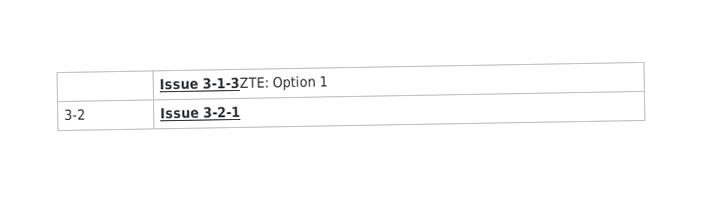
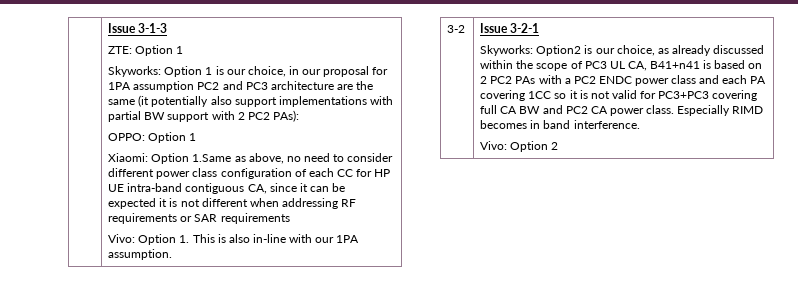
- Issue 3-1-3ZTE: Option 1
+ Issue 3-1-3
+ ZTE: Option 1
+ Skyworks: Option 1 is our choice, in our proposal for 1PA assumption PC2 and PC3 architecture are the same (it potentially also support implementations with partial BW support with 2 PC2 PAs):
+ OPPO: Option 1
+ Xiaomi: Option 1.Same as above, no need to consider different power class configuration of each CC for HP UE intra-band contiguous CA, since it can be expected it is not different when addressing RF requirements or SAR requirements
+ Vivo: Option 1. This is also in-line with our 1PA assumption.
  3-2 | Issue 3-2-1
+ Skyworks: Option2 is our choice, as already discussed within the scope of PC3 UL CA, B41+n41 is based on 2 PC2 PAs with a PC2 ENDC power class and each PA covering 1CC so it is not valid for PC3+PC3 covering full CA BW and PC2 CA power class. Especially RIMD becomes in band interference.
+ Vivo: Option 2

